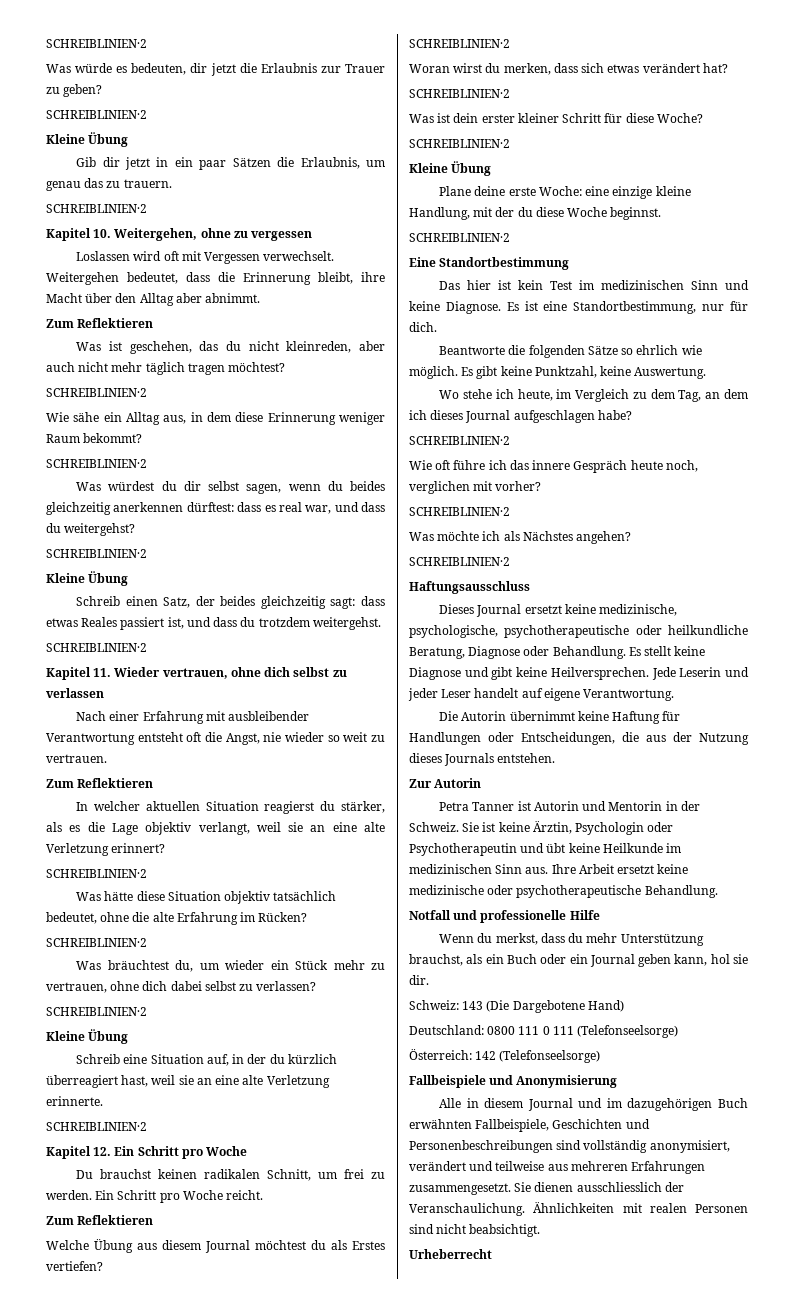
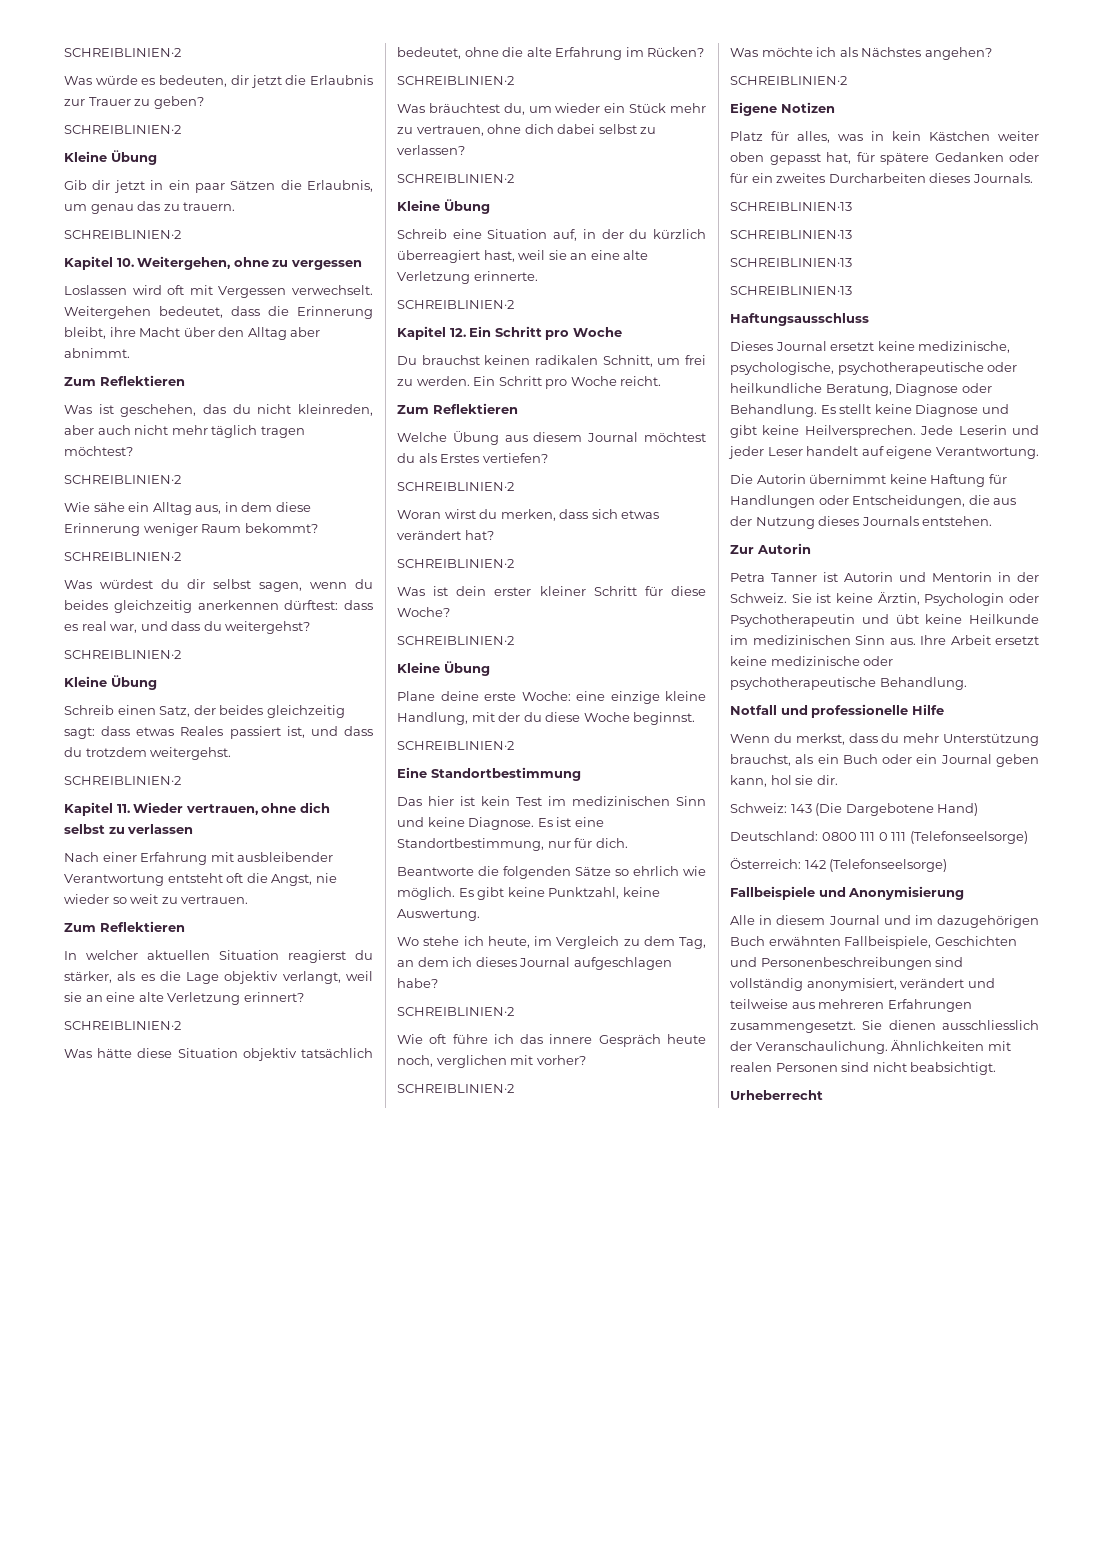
+ Eigene Notizen
+ Platz für alles, was in kein Kästchen weiter oben gepasst hat, für spätere Gedanken oder für ein zweites Durcharbeiten dieses Journals.
+ SCHREIBLINIEN·13
+ SCHREIBLINIEN·13
+ SCHREIBLINIEN·13
+ SCHREIBLINIEN·13

